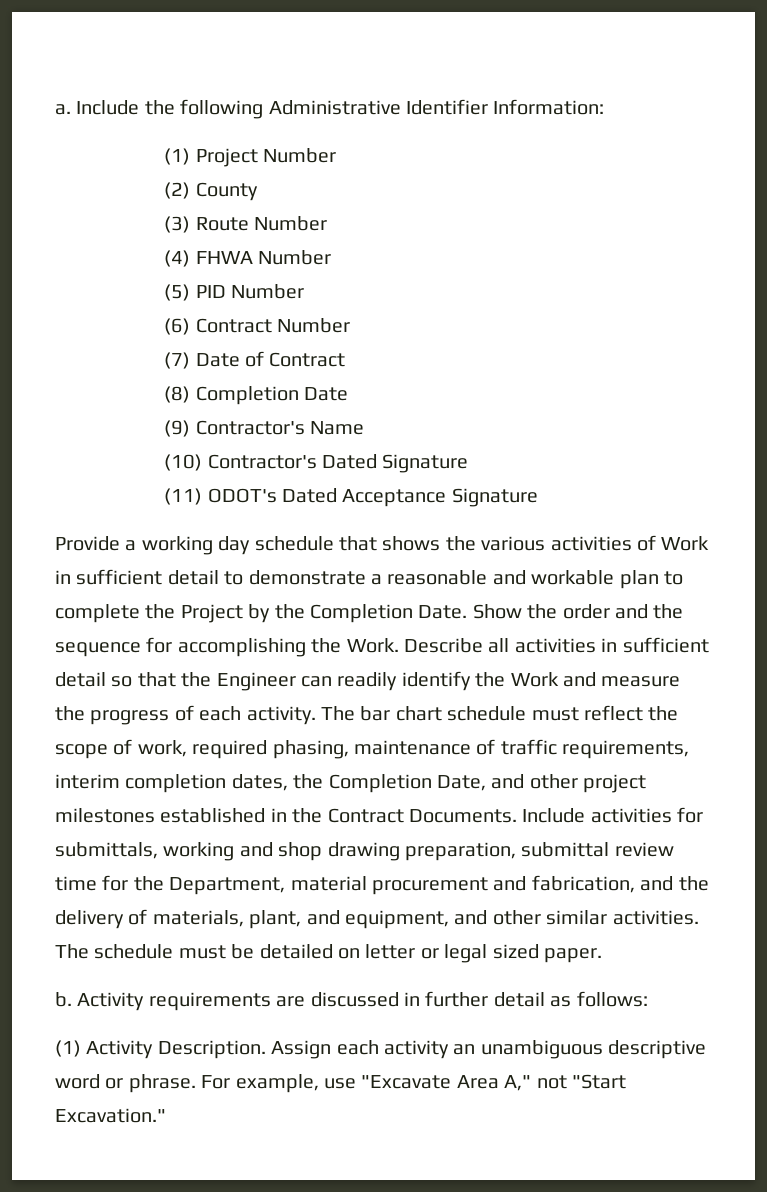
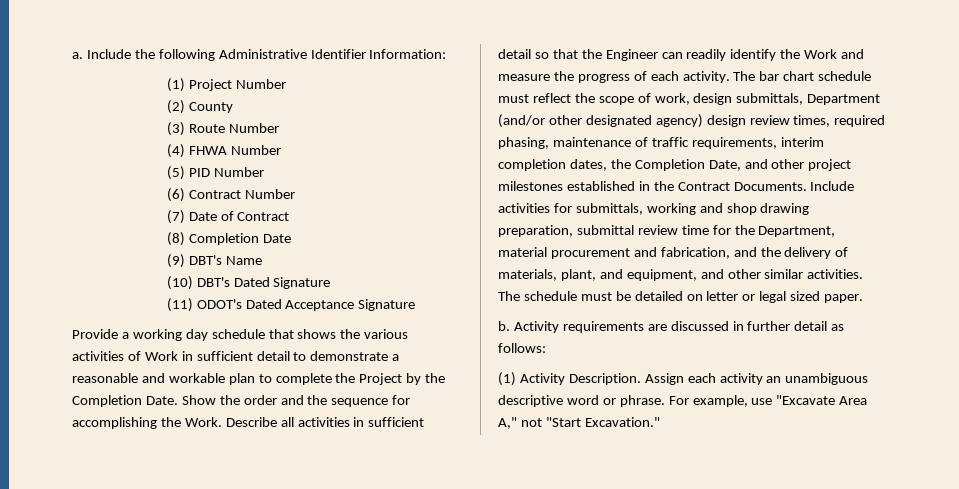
- (9) Contractor's Name
+ (9) DBT's Name
- (10) Contractor's Dated Signature
+ (10) DBT's Dated Signature
- The bar chart schedule must reflect the scope of work, required phasing, maintenance of traffic requirements, interim completion dates, the Completion Date, and other project milestones established in the Contract Documents.
+ The bar chart schedule must reflect the scope of work, design submittals, Department (and/or other designated agency) design review times, required phasing, maintenance of traffic requirements, interim completion dates, the Completion Date, and other project milestones established in the Contract Documents.

